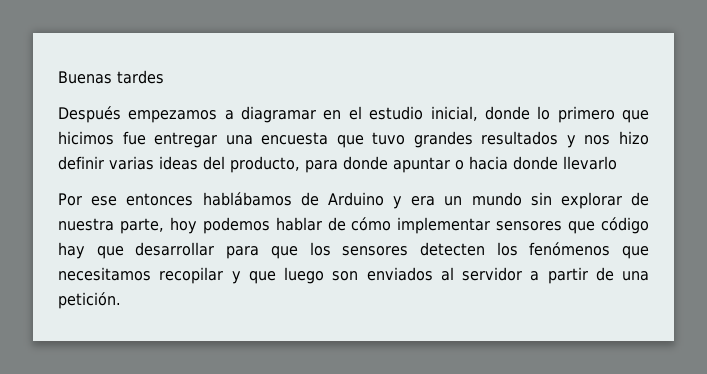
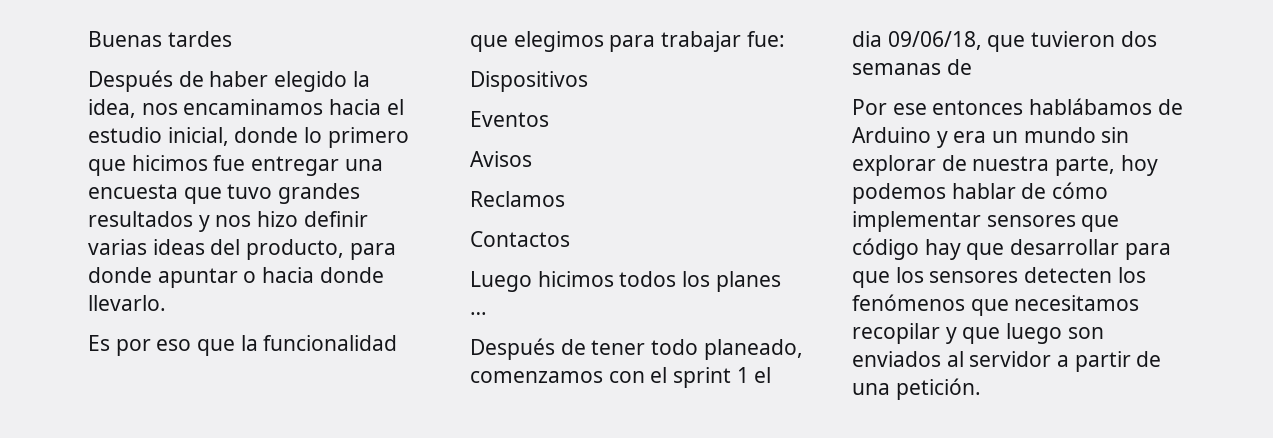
- Después empezamos a diagramar en el estudio inicial, donde lo primero que hicimos fue entregar una encuesta que tuvo grandes resultados y nos hizo definir varias ideas del producto, para donde apuntar o hacia donde llevarlo
+ Después de haber elegido la idea, nos encaminamos hacia el estudio inicial, donde lo primero que hicimos fue entregar una encuesta que tuvo grandes resultados y nos hizo definir varias ideas del producto, para donde apuntar o hacia donde llevarlo.
+ Es por eso que la funcionalidad que elegimos para trabajar fue:
+ Dispositivos
+ Eventos
+ Avisos
+ Reclamos
+ Contactos
+ Luego hicimos todos los planes …
+ Después de tener todo planeado, comenzamos con el sprint 1 el dia 09/06/18, que tuvieron dos semanas de

